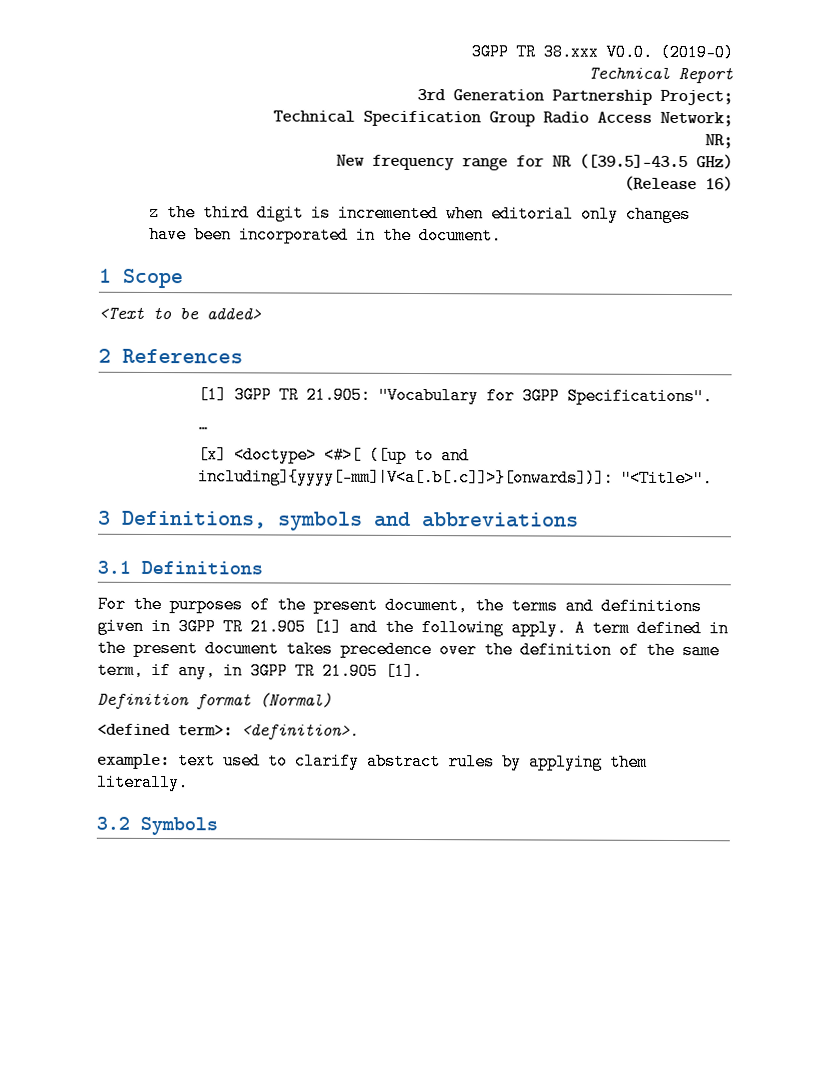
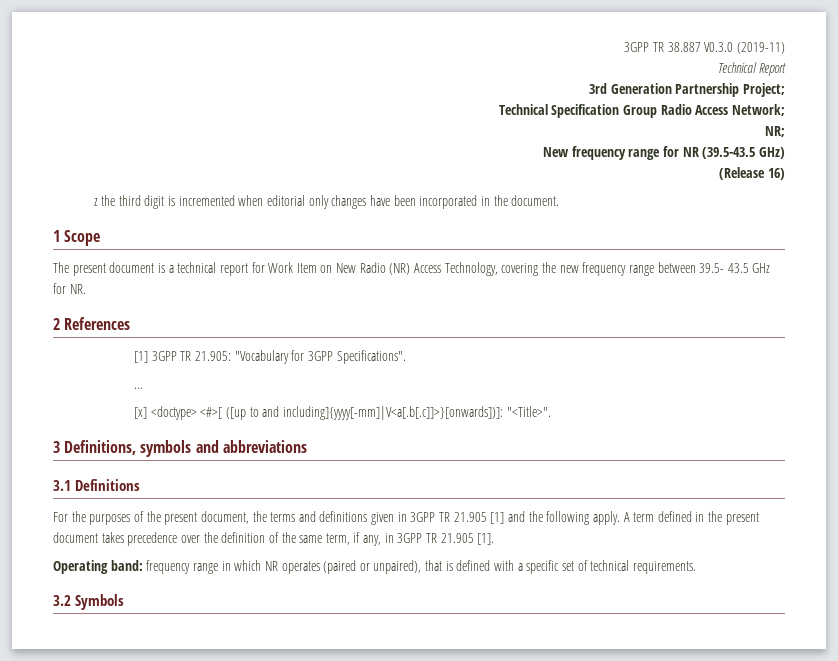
- 3GPP TR 38.xxx V0.0. (2019-0)
+ 3GPP TR 38.887 V0.3.0 (2019-11)
- New frequency range for NR ([39.5]-43.5 GHz)
+ New frequency range for NR (39.5-43.5 GHz)
- <Text to be added>
+ The present document is a technical report for Work Item on New Radio (NR) Access Technology, covering the new frequency range between 39.5- 43.5 GHz for NR.
- Definition format (Normal)
- <defined term>: <definition>.
- example: text used to clarify abstract rules by applying them literally.
+ Operating band: frequency range in which NR operates (paired or unpaired), that is defined with a specific set of technical requirements.

